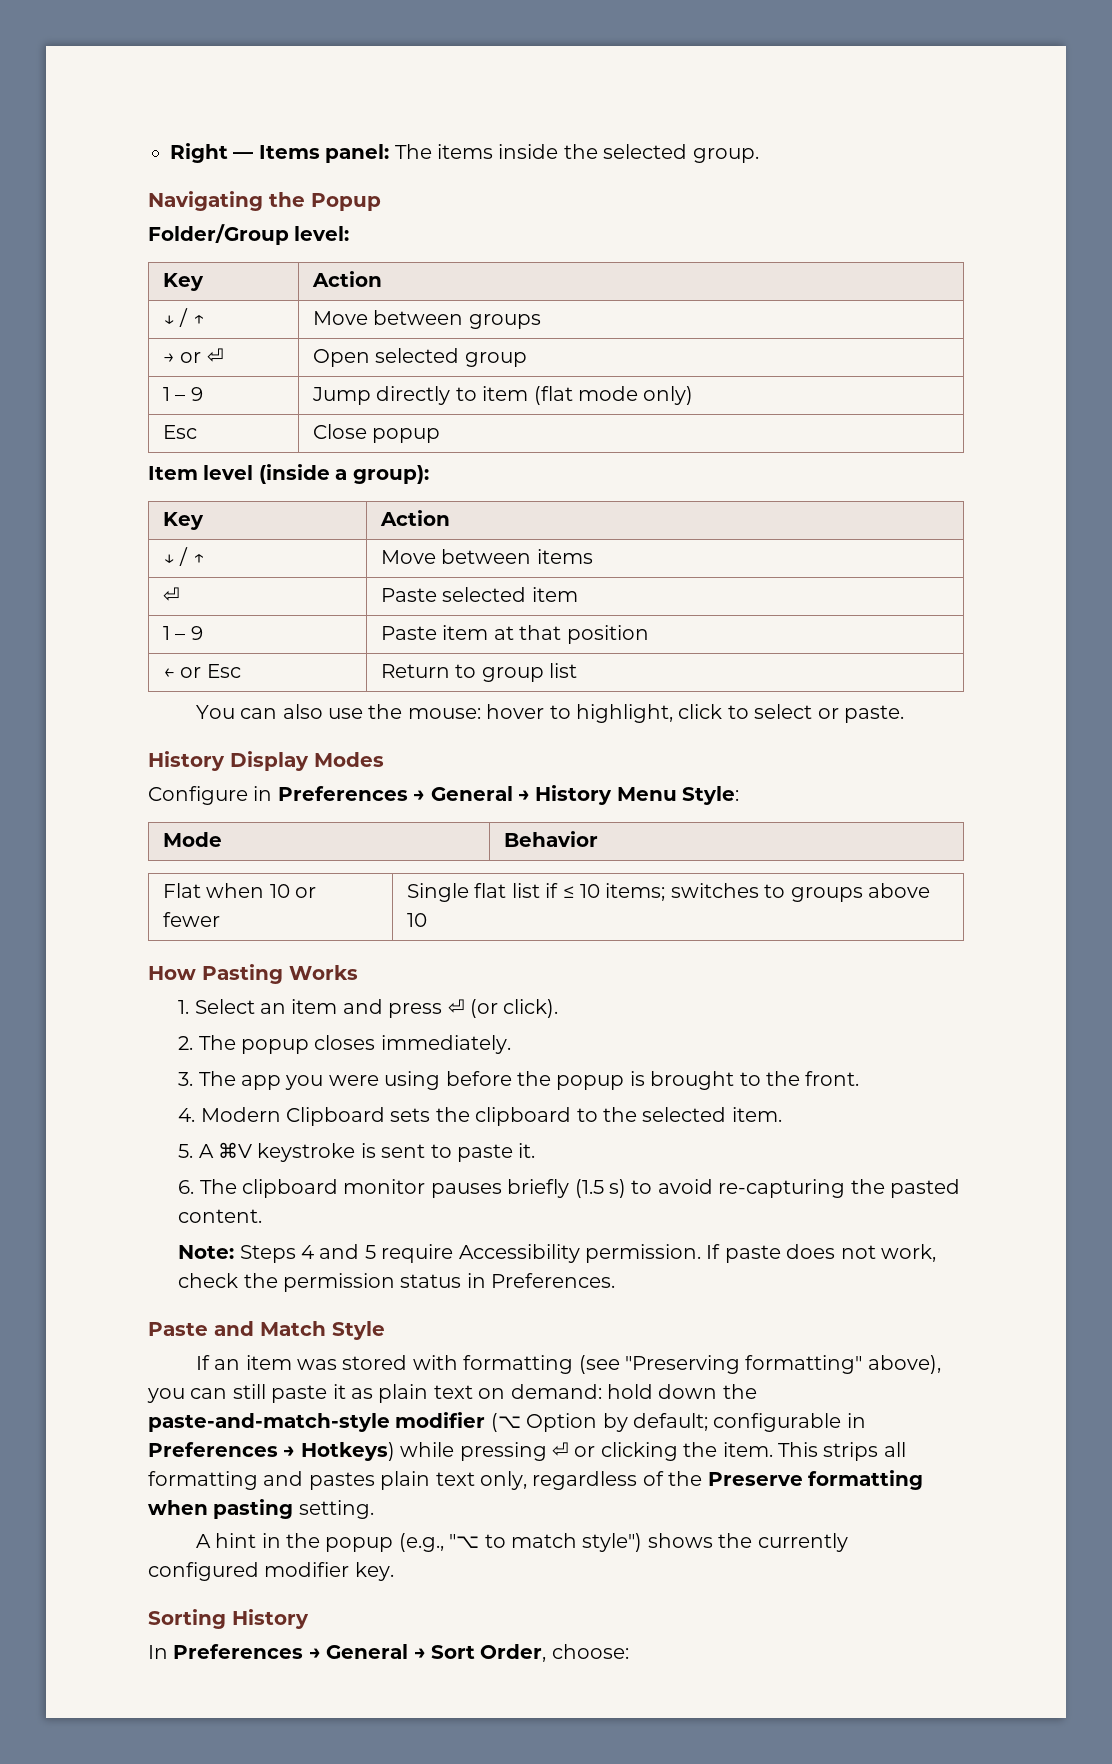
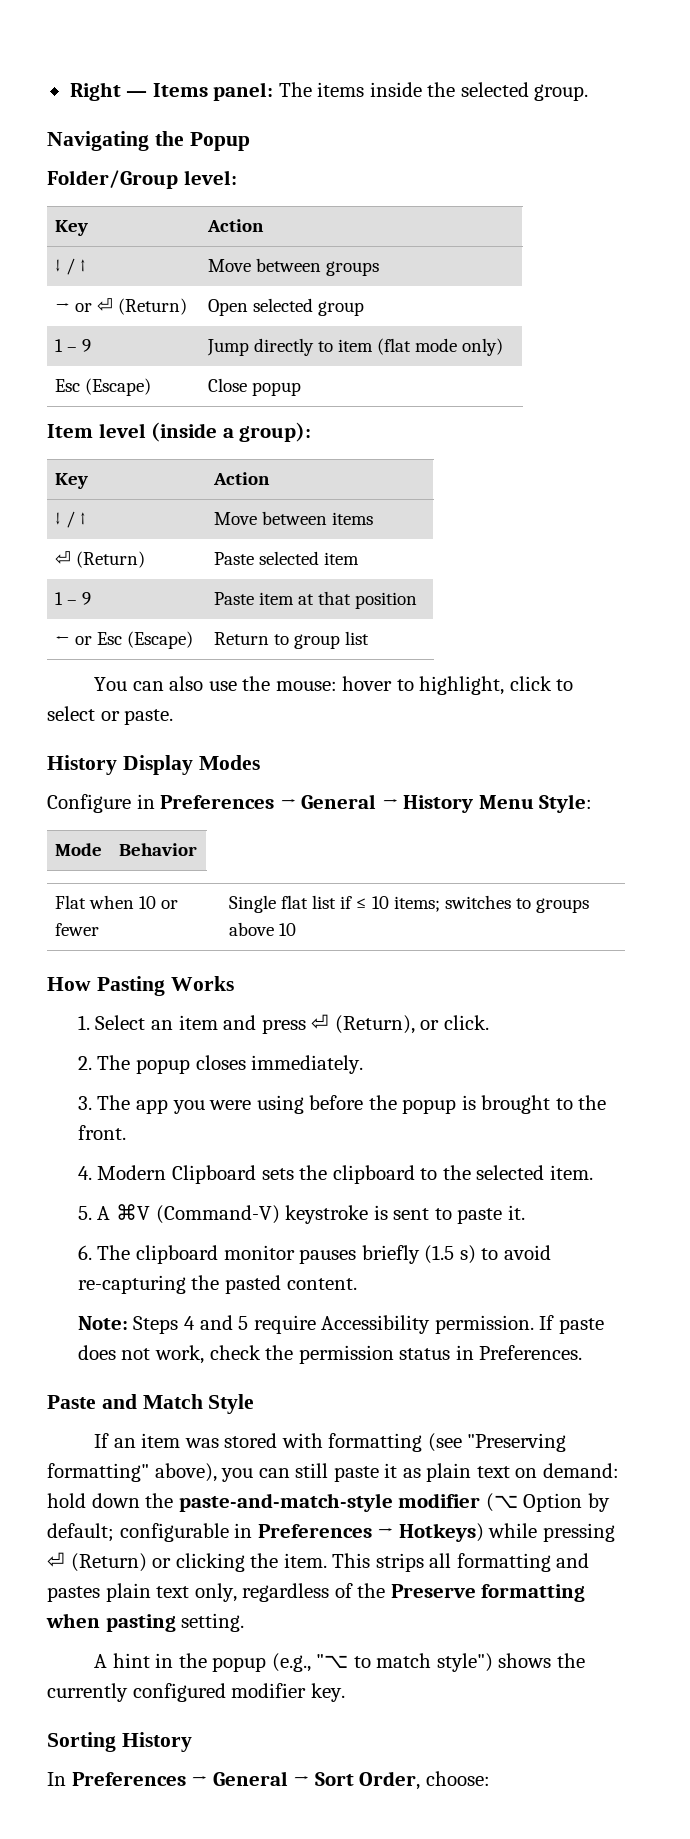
- → or ⏎ | Open selected group
+ → or ⏎ (Return) | Open selected group
- Esc | Close popup
+ Esc (Escape) | Close popup
- ⏎ | Paste selected item
+ ⏎ (Return) | Paste selected item
- ← or Esc | Return to group list
+ ← or Esc (Escape) | Return to group list
- 1. Select an item and press ⏎ (or click).
+ 1. Select an item and press ⏎ (Return), or click.
- 5. A ⌘V keystroke is sent to paste it.
+ 5. A ⌘V (Command-V) keystroke is sent to paste it.
- If an item was stored with formatting (see "Preserving formatting" above), you can still paste it as plain text on demand: hold down the paste-and-match-style modifier (⌥ Option by default; configurable in Preferences → Hotkeys) while pressing ⏎ or clicking the item.
+ If an item was stored with formatting (see "Preserving formatting" above), you can still paste it as plain text on demand: hold down the paste-and-match-style modifier (⌥ Option by default; configurable in Preferences → Hotkeys) while pressing ⏎ (Return) or clicking the item.

